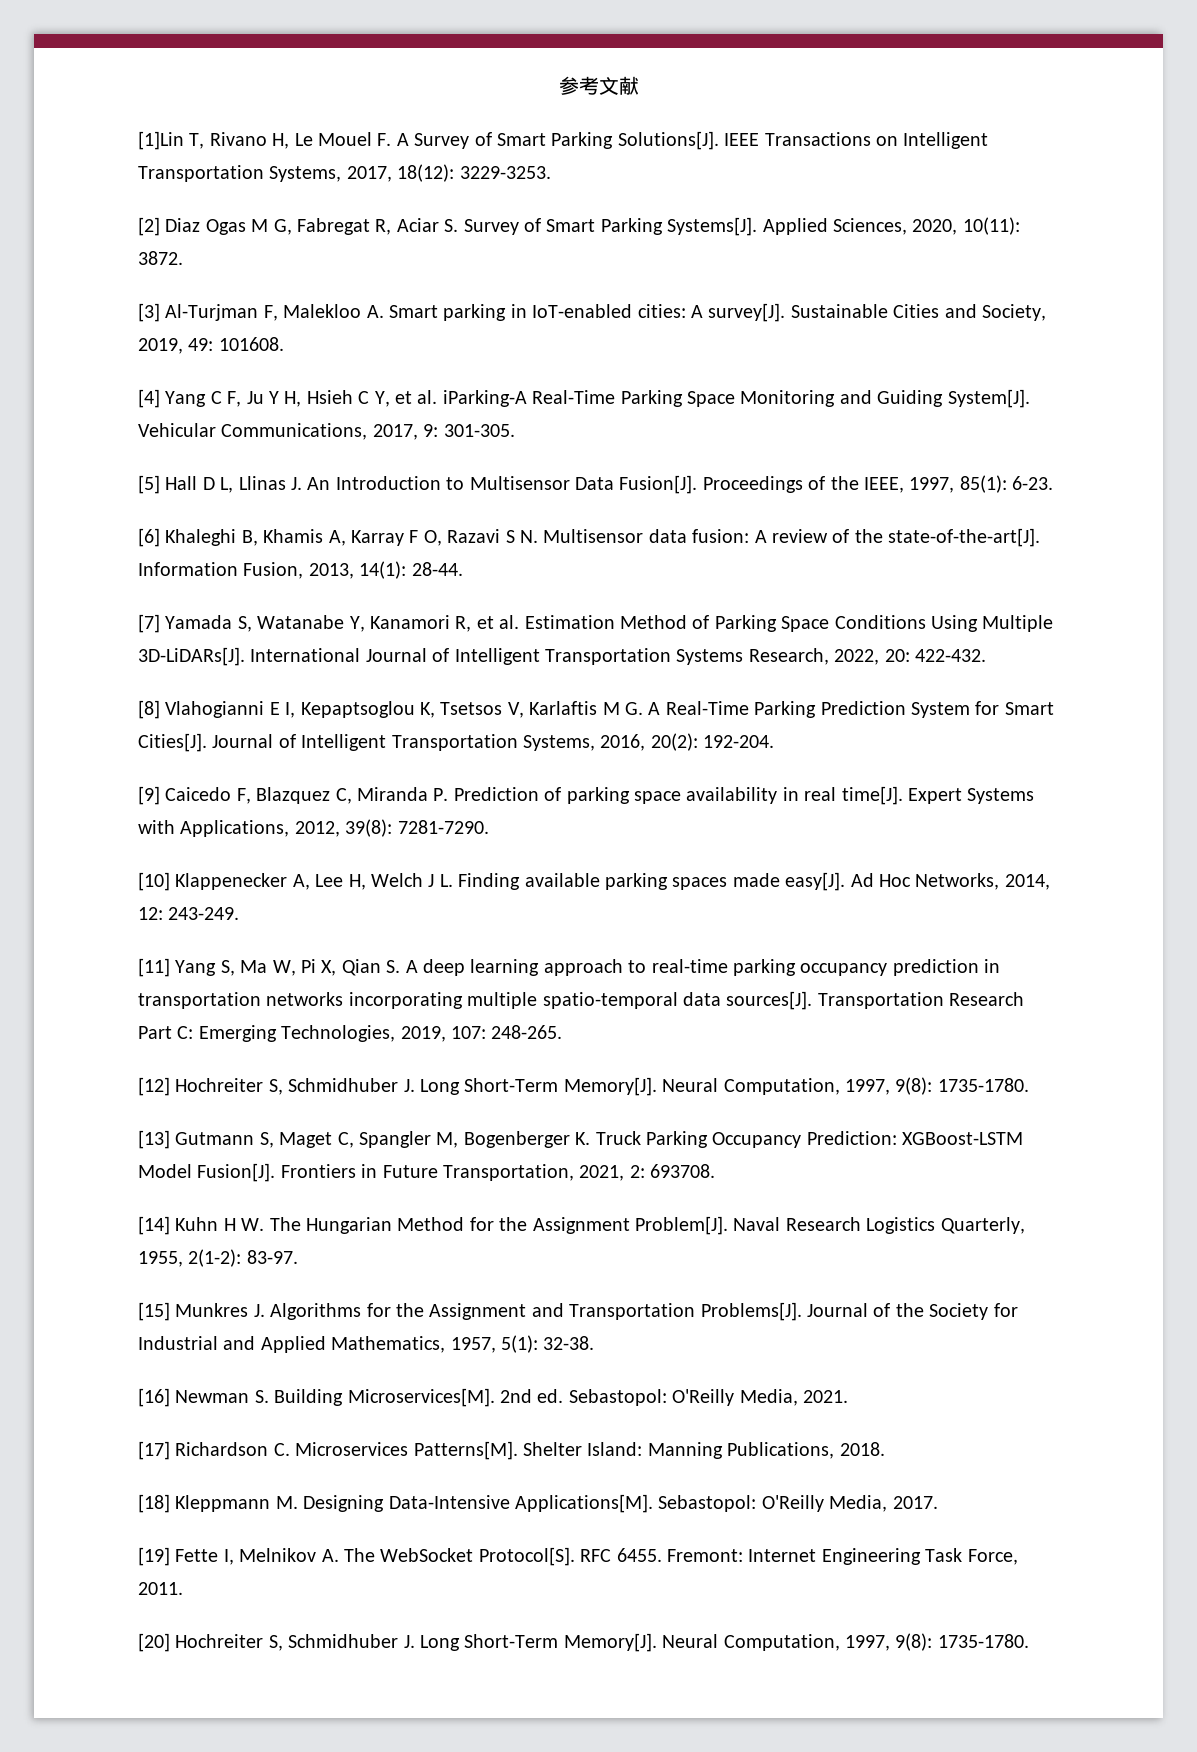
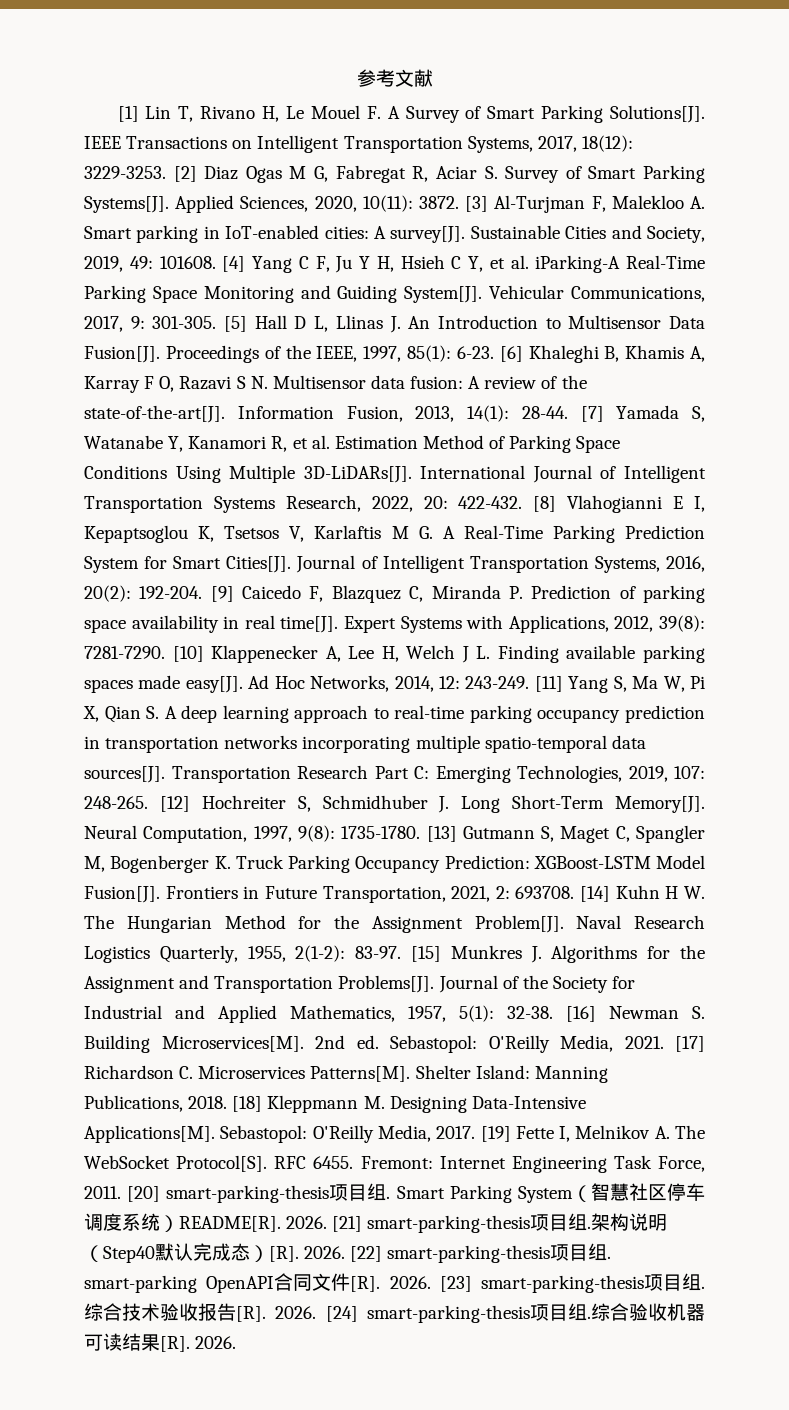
- [1]Lin T, Rivano H, Le Mouel F. A Survey of Smart Parking Solutions[J].
+ [1] Lin T, Rivano H, Le Mouel F. A Survey of Smart Parking Solutions[J].
- IEEE Transactions on Intelligent Transportation Systems, 2017, 18(12): 3229-3253.
- [2] Diaz Ogas M G, Fabregat R, Aciar S. Survey of Smart Parking Systems[J].
+ IEEE Transactions on Intelligent Transportation Systems, 2017, 18(12): 3229-3253. [2] Diaz Ogas M G, Fabregat R, Aciar S. Survey of Smart Parking Systems[J].
- Applied Sciences, 2020, 10(11): 3872.
- [3] Al-Turjman F, Malekloo A. Smart parking in IoT-enabled cities: A survey[J].
+ Applied Sciences, 2020, 10(11): 3872. [3] Al-Turjman F, Malekloo A. Smart parking in IoT-enabled cities: A survey[J].
- Sustainable Cities and Society, 2019, 49: 101608.
- [4] Yang C F, Ju Y H, Hsieh C Y, et al. iParking-A Real-Time Parking Space Monitoring and Guiding System[J].
+ Sustainable Cities and Society, 2019, 49: 101608. [4] Yang C F, Ju Y H, Hsieh C Y, et al. iParking-A Real-Time Parking Space Monitoring and Guiding System[J].
- Vehicular Communications, 2017, 9: 301-305.
- [5] Hall D L, Llinas J. An Introduction to Multisensor Data Fusion[J].
+ Vehicular Communications, 2017, 9: 301-305. [5] Hall D L, Llinas J. An Introduction to Multisensor Data Fusion[J].
- Proceedings of the IEEE, 1997, 85(1): 6-23.
- [6] Khaleghi B, Khamis A, Karray F O, Razavi S N. Multisensor data fusion: A review of the state-of-the-art[J].
+ Proceedings of the IEEE, 1997, 85(1): 6-23. [6] Khaleghi B, Khamis A, Karray F O, Razavi S N. Multisensor data fusion: A review of the state-of-the-art[J].
- Information Fusion, 2013, 14(1): 28-44.
- [7] Yamada S, Watanabe Y, Kanamori R, et al. Estimation Method of Parking Space Conditions Using Multiple 3D-LiDARs[J].
+ Information Fusion, 2013, 14(1): 28-44. [7] Yamada S, Watanabe Y, Kanamori R, et al. Estimation Method of Parking Space Conditions Using Multiple 3D-LiDARs[J].
- International Journal of Intelligent Transportation Systems Research, 2022, 20: 422-432.
- [8] Vlahogianni E I, Kepaptsoglou K, Tsetsos V, Karlaftis M G. A Real-Time Parking Prediction System for Smart Cities[J].
+ International Journal of Intelligent Transportation Systems Research, 2022, 20: 422-432. [8] Vlahogianni E I, Kepaptsoglou K, Tsetsos V, Karlaftis M G. A Real-Time Parking Prediction System for Smart Cities[J].
- Journal of Intelligent Transportation Systems, 2016, 20(2): 192-204.
- [9] Caicedo F, Blazquez C, Miranda P. Prediction of parking space availability in real time[J].
+ Journal of Intelligent Transportation Systems, 2016, 20(2): 192-204. [9] Caicedo F, Blazquez C, Miranda P. Prediction of parking space availability in real time[J].
- Expert Systems with Applications, 2012, 39(8): 7281-7290.
- [10] Klappenecker A, Lee H, Welch J L. Finding available parking spaces made easy[J].
+ Expert Systems with Applications, 2012, 39(8): 7281-7290. [10] Klappenecker A, Lee H, Welch J L. Finding available parking spaces made easy[J].
- Ad Hoc Networks, 2014, 12: 243-249.
- [11] Yang S, Ma W, Pi X, Qian S. A deep learning approach to real-time parking occupancy prediction in transportation networks incorporating multiple spatio-temporal data sources[J].
+ Ad Hoc Networks, 2014, 12: 243-249. [11] Yang S, Ma W, Pi X, Qian S. A deep learning approach to real-time parking occupancy prediction in transportation networks incorporating multiple spatio-temporal data sources[J].
- Transportation Research Part C: Emerging Technologies, 2019, 107: 248-265.
- [12] Hochreiter S, Schmidhuber J. Long Short-Term Memory[J]. Neural Computation, 1997, 9(8): 1735-1780.
- [13] Gutmann S, Maget C, Spangler M, Bogenberger K. Truck Parking Occupancy Prediction: XGBoost-LSTM Model Fusion[J].
+ Transportation Research Part C: Emerging Technologies, 2019, 107: 248-265. [12] Hochreiter S, Schmidhuber J. Long Short-Term Memory[J]. Neural Computation, 1997, 9(8): 1735-1780. [13] Gutmann S, Maget C, Spangler M, Bogenberger K. Truck Parking Occupancy Prediction: XGBoost-LSTM Model Fusion[J].
- Frontiers in Future Transportation, 2021, 2: 693708.
- [14] Kuhn H W. The Hungarian Method for the Assignment Problem[J].
+ Frontiers in Future Transportation, 2021, 2: 693708. [14] Kuhn H W. The Hungarian Method for the Assignment Problem[J].
- Naval Research Logistics Quarterly, 1955, 2(1-2): 83-97.
- [15] Munkres J. Algorithms for the Assignment and Transportation Problems[J].
+ Naval Research Logistics Quarterly, 1955, 2(1-2): 83-97. [15] Munkres J. Algorithms for the Assignment and Transportation Problems[J].
- Journal of the Society for Industrial and Applied Mathematics, 1957, 5(1): 32-38.
- [16] Newman S. Building Microservices[M].
+ Journal of the Society for Industrial and Applied Mathematics, 1957, 5(1): 32-38. [16] Newman S. Building Microservices[M].
- 2nd ed. Sebastopol: O'Reilly Media, 2021.
- [17] Richardson C. Microservices Patterns[M].
+ 2nd ed. Sebastopol: O'Reilly Media, 2021. [17] Richardson C. Microservices Patterns[M].
- Shelter Island: Manning Publications, 2018.
- [18] Kleppmann M. Designing Data-Intensive Applications[M].
+ Shelter Island: Manning Publications, 2018. [18] Kleppmann M. Designing Data-Intensive Applications[M].
- Sebastopol: O'Reilly Media, 2017.
- [19] Fette I, Melnikov A. The WebSocket Protocol[S].
+ Sebastopol: O'Reilly Media, 2017. [19] Fette I, Melnikov A. The WebSocket Protocol[S].
- Fremont: Internet Engineering Task Force, 2011.
- [20] Hochreiter S, Schmidhuber J. Long Short-Term Memory[J]. Neural Computation, 1997, 9(8): 1735-1780.
+ Fremont: Internet Engineering Task Force, 2011. [20] smart-parking-thesis项目组. Smart Parking System（智慧社区停车调度系统）README[R]. 2026. [21] smart-parking-thesis项目组.架构说明（Step40默认完成态）[R]. 2026. [22] smart-parking-thesis项目组. smart-parking OpenAPI合同文件[R]. 2026. [23] smart-parking-thesis项目组.综合技术验收报告[R]. 2026. [24] smart-parking-thesis项目组.综合验收机器可读结果[R]. 2026.

